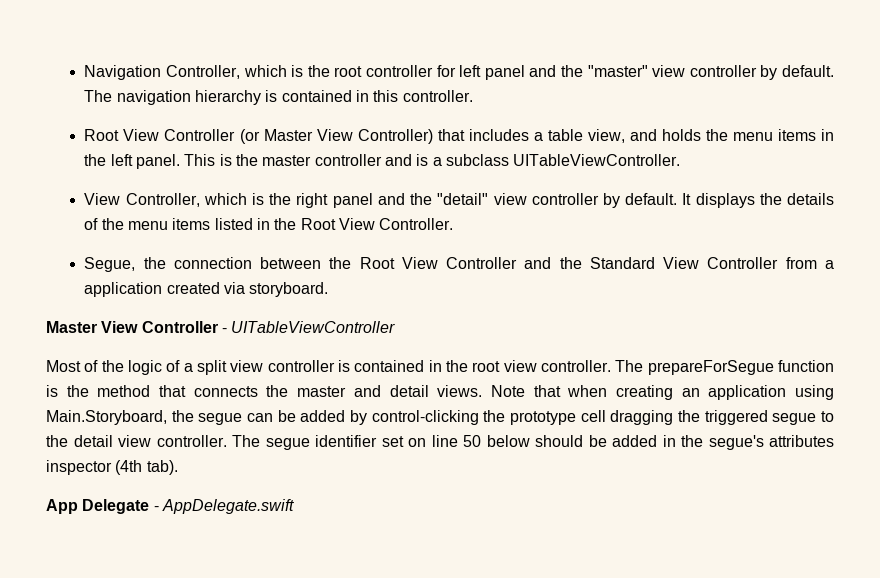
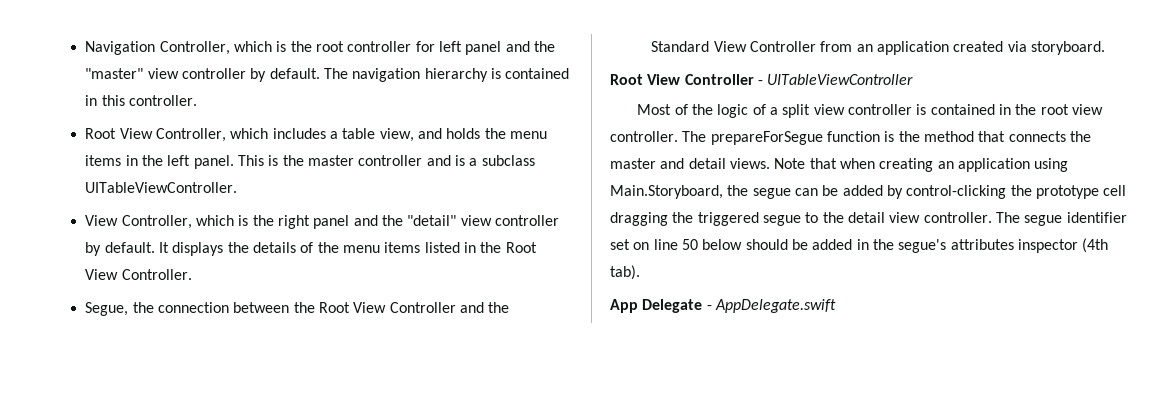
- Root View Controller (or Master View Controller) that includes a table view, and holds the menu items in the left panel.
+ Root View Controller, which includes a table view, and holds the menu items in the left panel.
- Segue, the connection between the Root View Controller and the Standard View Controller from a application created via storyboard.
+ Segue, the connection between the Root View Controller and the Standard View Controller from an application created via storyboard.
- Master View Controller - UITableViewController
+ Root View Controller - UITableViewController

